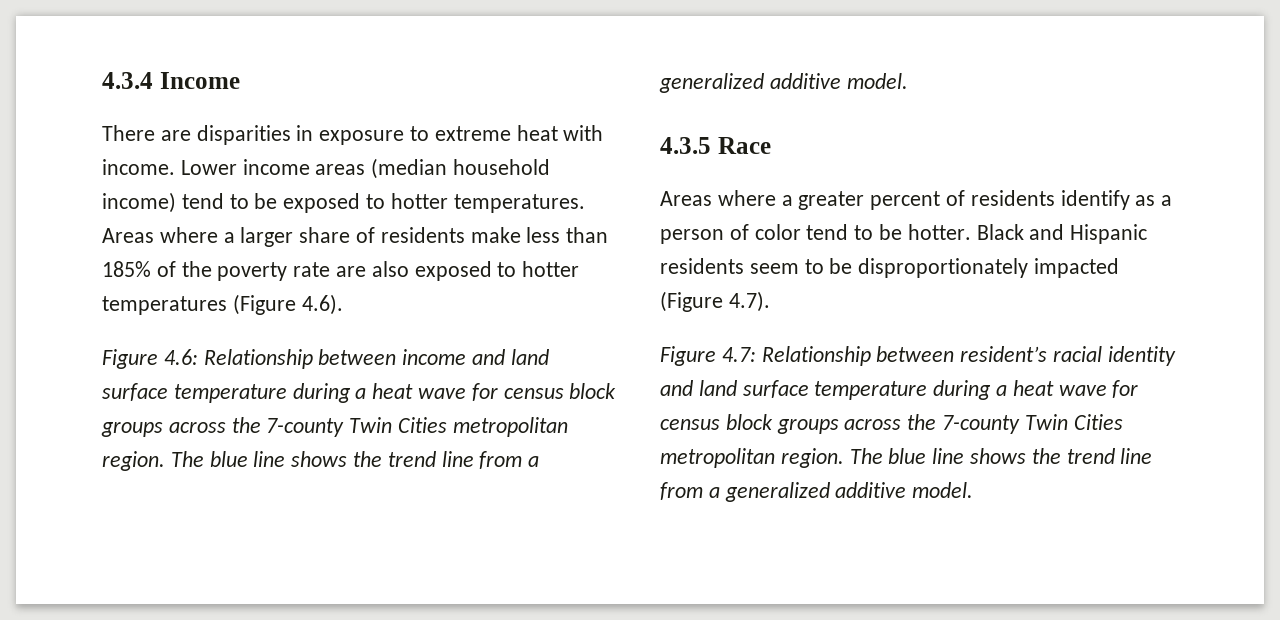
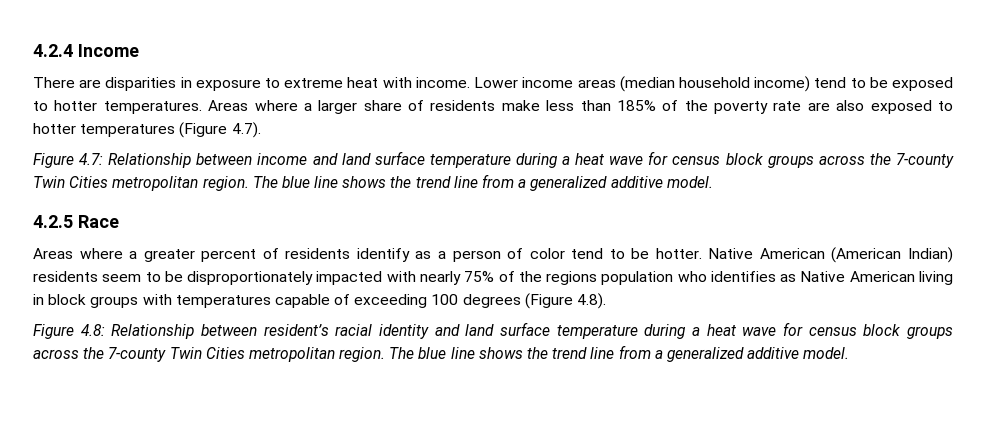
- 4.3.4 Income
+ 4.2.4 Income
- Areas where a larger share of residents make less than 185% of the poverty rate are also exposed to hotter temperatures (Figure 4.6).
- Figure 4.6: Relationship between income and land surface temperature during a heat wave for census block groups across the 7-county Twin Cities metropolitan region.
+ Areas where a larger share of residents make less than 185% of the poverty rate are also exposed to hotter temperatures (Figure 4.7).
+ Figure 4.7: Relationship between income and land surface temperature during a heat wave for census block groups across the 7-county Twin Cities metropolitan region.
- 4.3.5 Race
+ 4.2.5 Race
- Black and Hispanic residents seem to be disproportionately impacted (Figure 4.7).
- Figure 4.7: Relationship between resident’s racial identity and land surface temperature during a heat wave for census block groups across the 7-county Twin Cities metropolitan region.
+ Native American (American Indian) residents seem to be disproportionately impacted with nearly 75% of the regions population who identifies as Native American living in block groups with temperatures capable of exceeding 100 degrees (Figure 4.8).
+ Figure 4.8: Relationship between resident’s racial identity and land surface temperature during a heat wave for census block groups across the 7-county Twin Cities metropolitan region.

